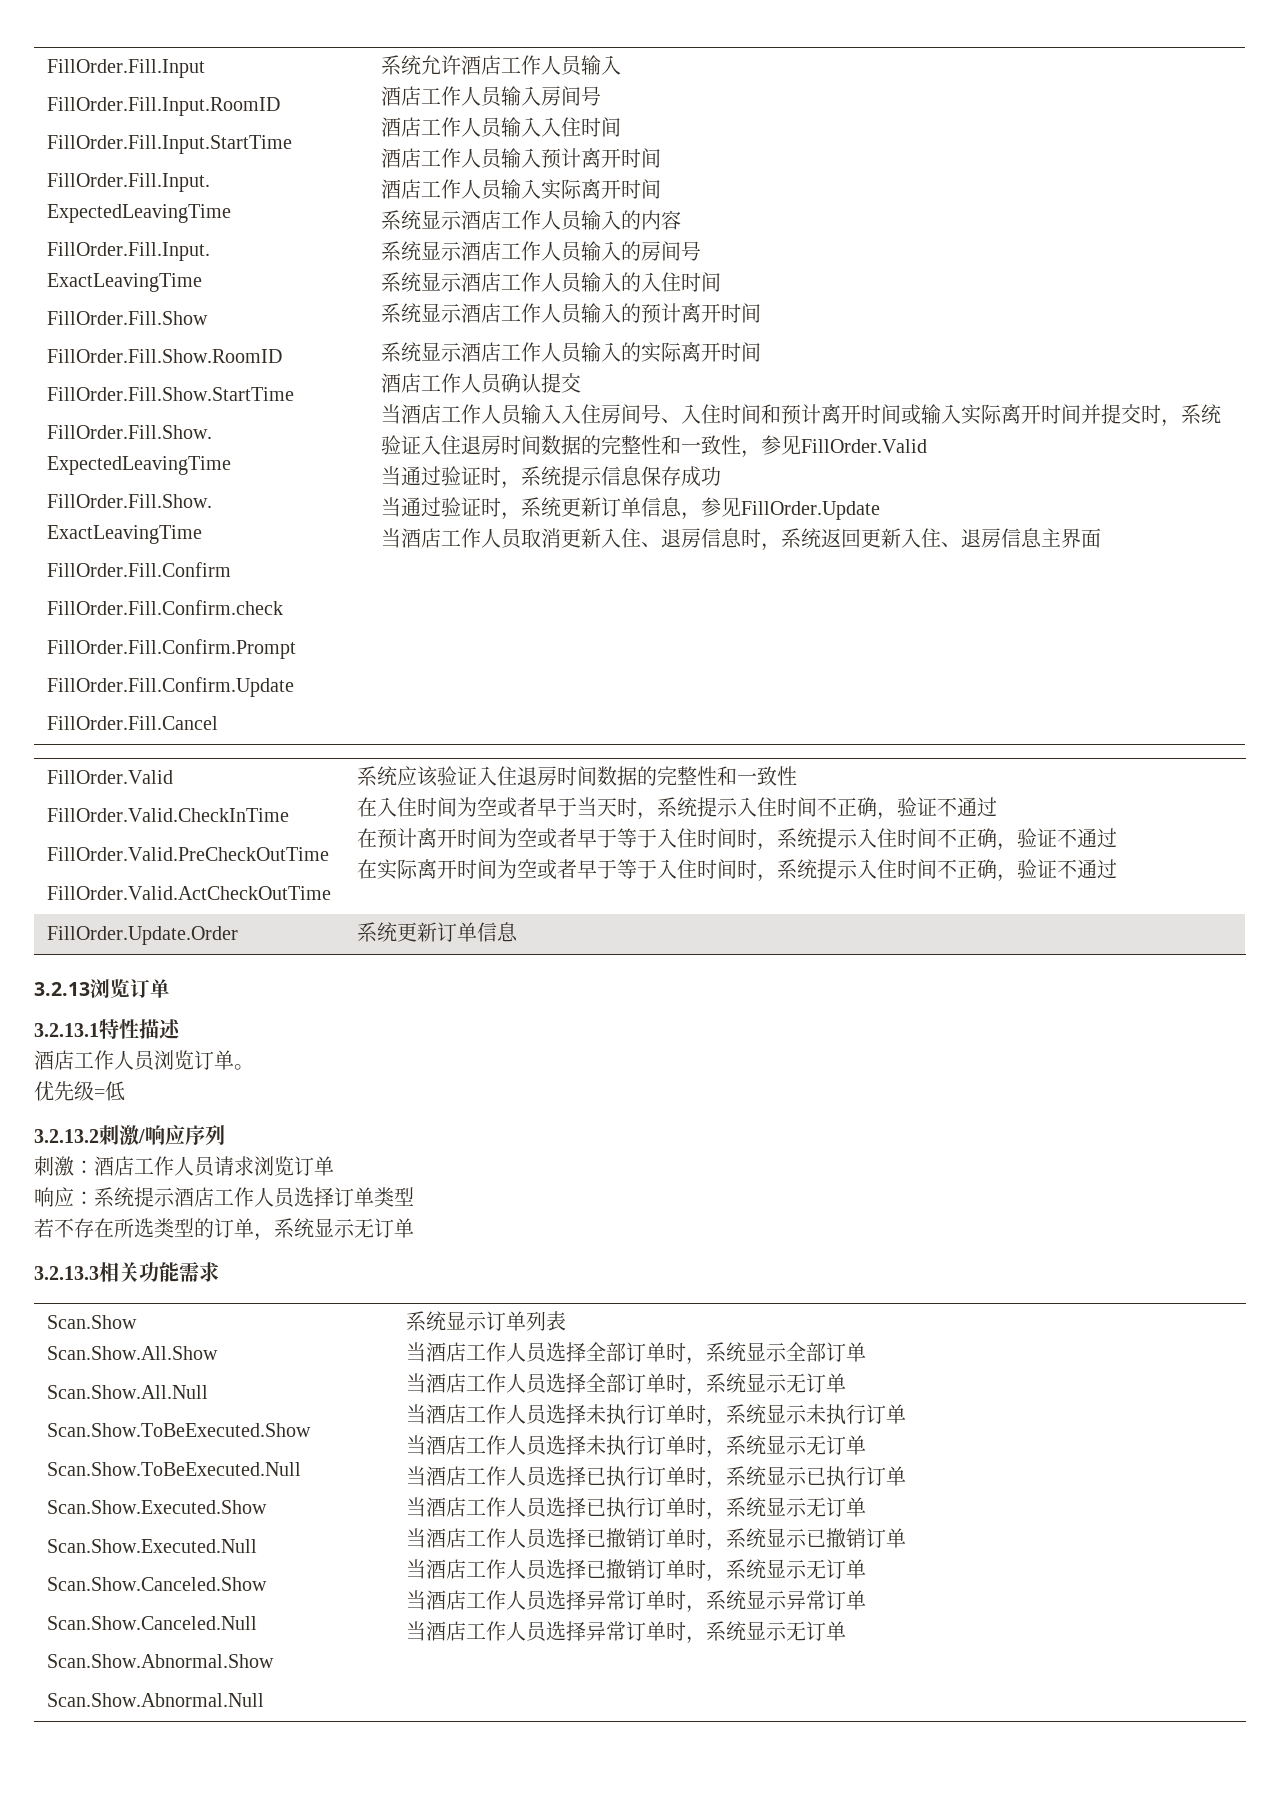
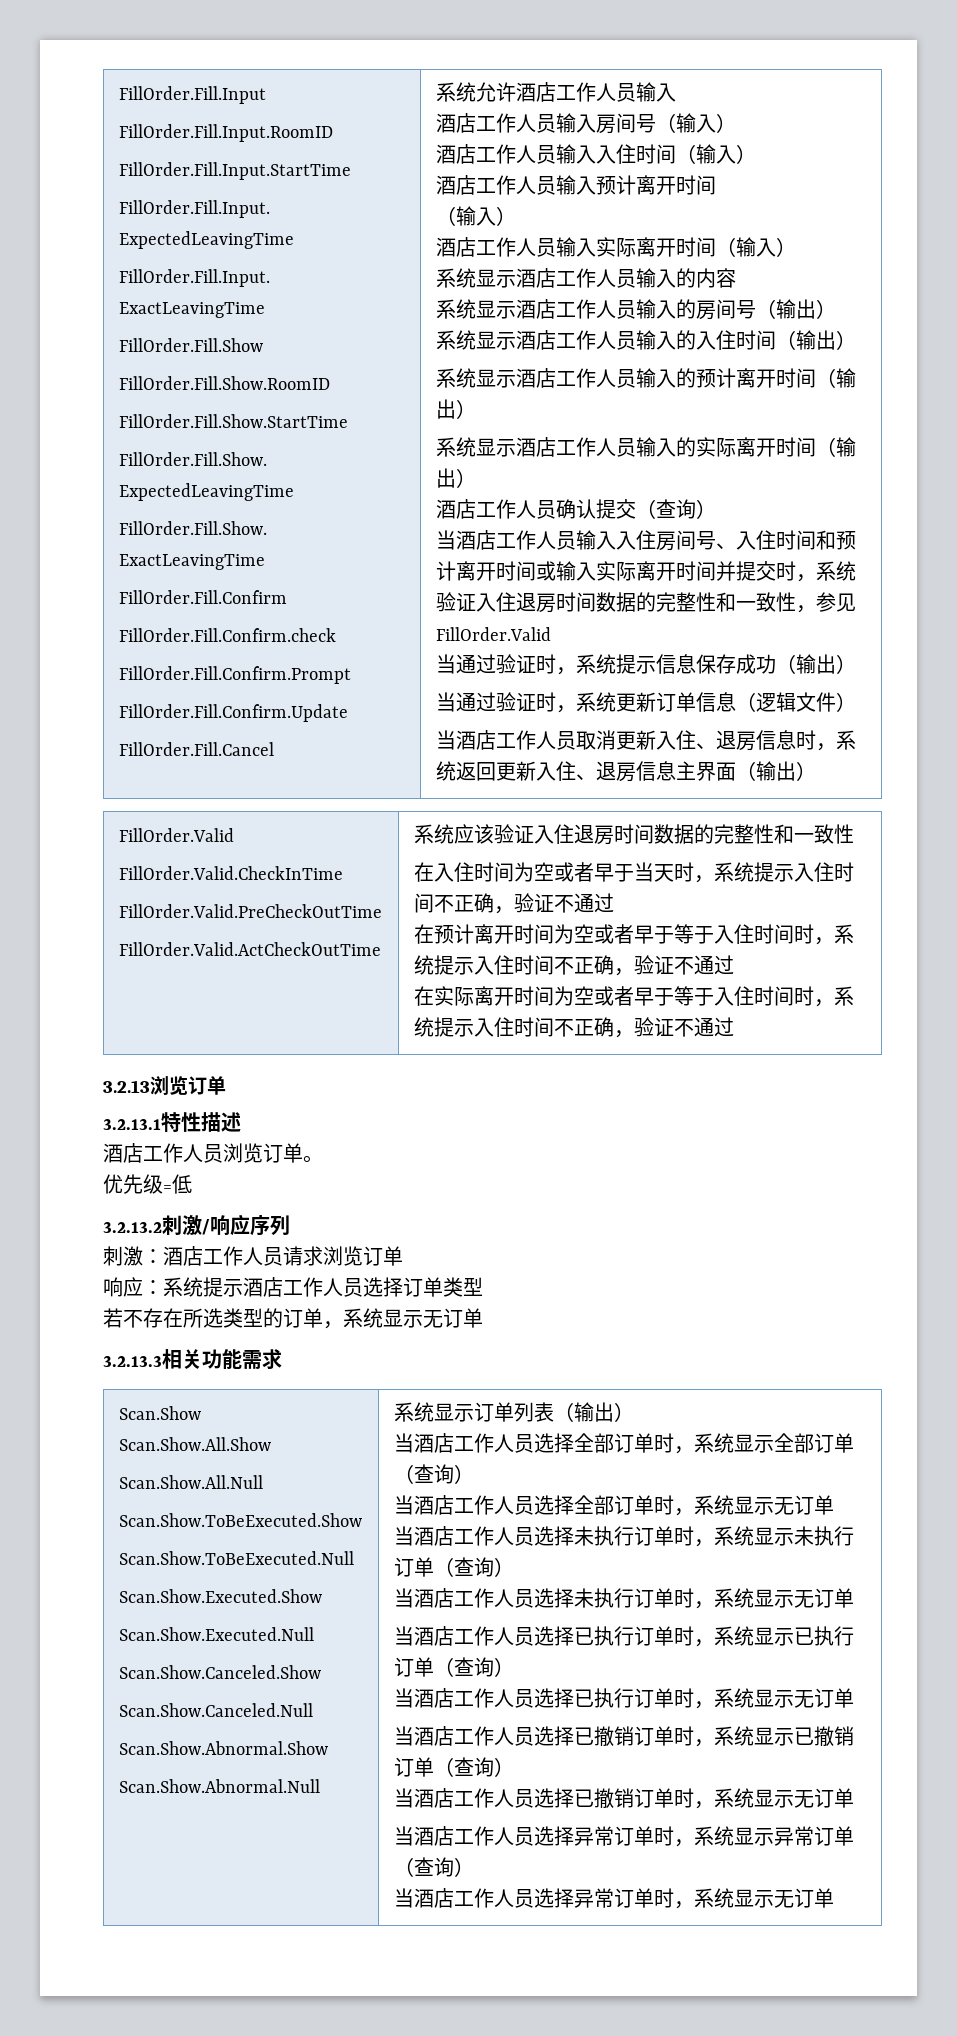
- 酒店工作人员输入房间号
+ 酒店工作人员输入房间号（输入）
- 酒店工作人员输入入住时间
+ 酒店工作人员输入入住时间（输入）
  酒店工作人员输入预计离开时间
+ （输入）
- 酒店工作人员输入实际离开时间
+ 酒店工作人员输入实际离开时间（输入）
- 系统显示酒店工作人员输入的房间号
+ 系统显示酒店工作人员输入的房间号（输出）
- 系统显示酒店工作人员输入的入住时间
+ 系统显示酒店工作人员输入的入住时间（输出）
- 系统显示酒店工作人员输入的预计离开时间
+ 系统显示酒店工作人员输入的预计离开时间（输出）
- 系统显示酒店工作人员输入的实际离开时间
+ 系统显示酒店工作人员输入的实际离开时间（输出）
- 酒店工作人员确认提交
+ 酒店工作人员确认提交（查询）
- 当通过验证时，系统提示信息保存成功
+ 当通过验证时，系统提示信息保存成功（输出）
- 当通过验证时，系统更新订单信息，参见FillOrder.Update
+ 当通过验证时，系统更新订单信息（逻辑文件）
- 当酒店工作人员取消更新入住、退房信息时，系统返回更新入住、退房信息主界面
+ 当酒店工作人员取消更新入住、退房信息时，系统返回更新入住、退房信息主界面（输出）
- FillOrder.Update.Order | 系统更新订单信息
- 系统显示订单列表
+ 系统显示订单列表（输出）
- 当酒店工作人员选择全部订单时，系统显示全部订单
+ 当酒店工作人员选择全部订单时，系统显示全部订单（查询）
- 当酒店工作人员选择未执行订单时，系统显示未执行订单
+ 当酒店工作人员选择未执行订单时，系统显示未执行订单（查询）
- 当酒店工作人员选择已执行订单时，系统显示已执行订单
+ 当酒店工作人员选择已执行订单时，系统显示已执行订单（查询）
- 当酒店工作人员选择已撤销订单时，系统显示已撤销订单
+ 当酒店工作人员选择已撤销订单时，系统显示已撤销订单（查询）
- 当酒店工作人员选择异常订单时，系统显示异常订单
+ 当酒店工作人员选择异常订单时，系统显示异常订单（查询）

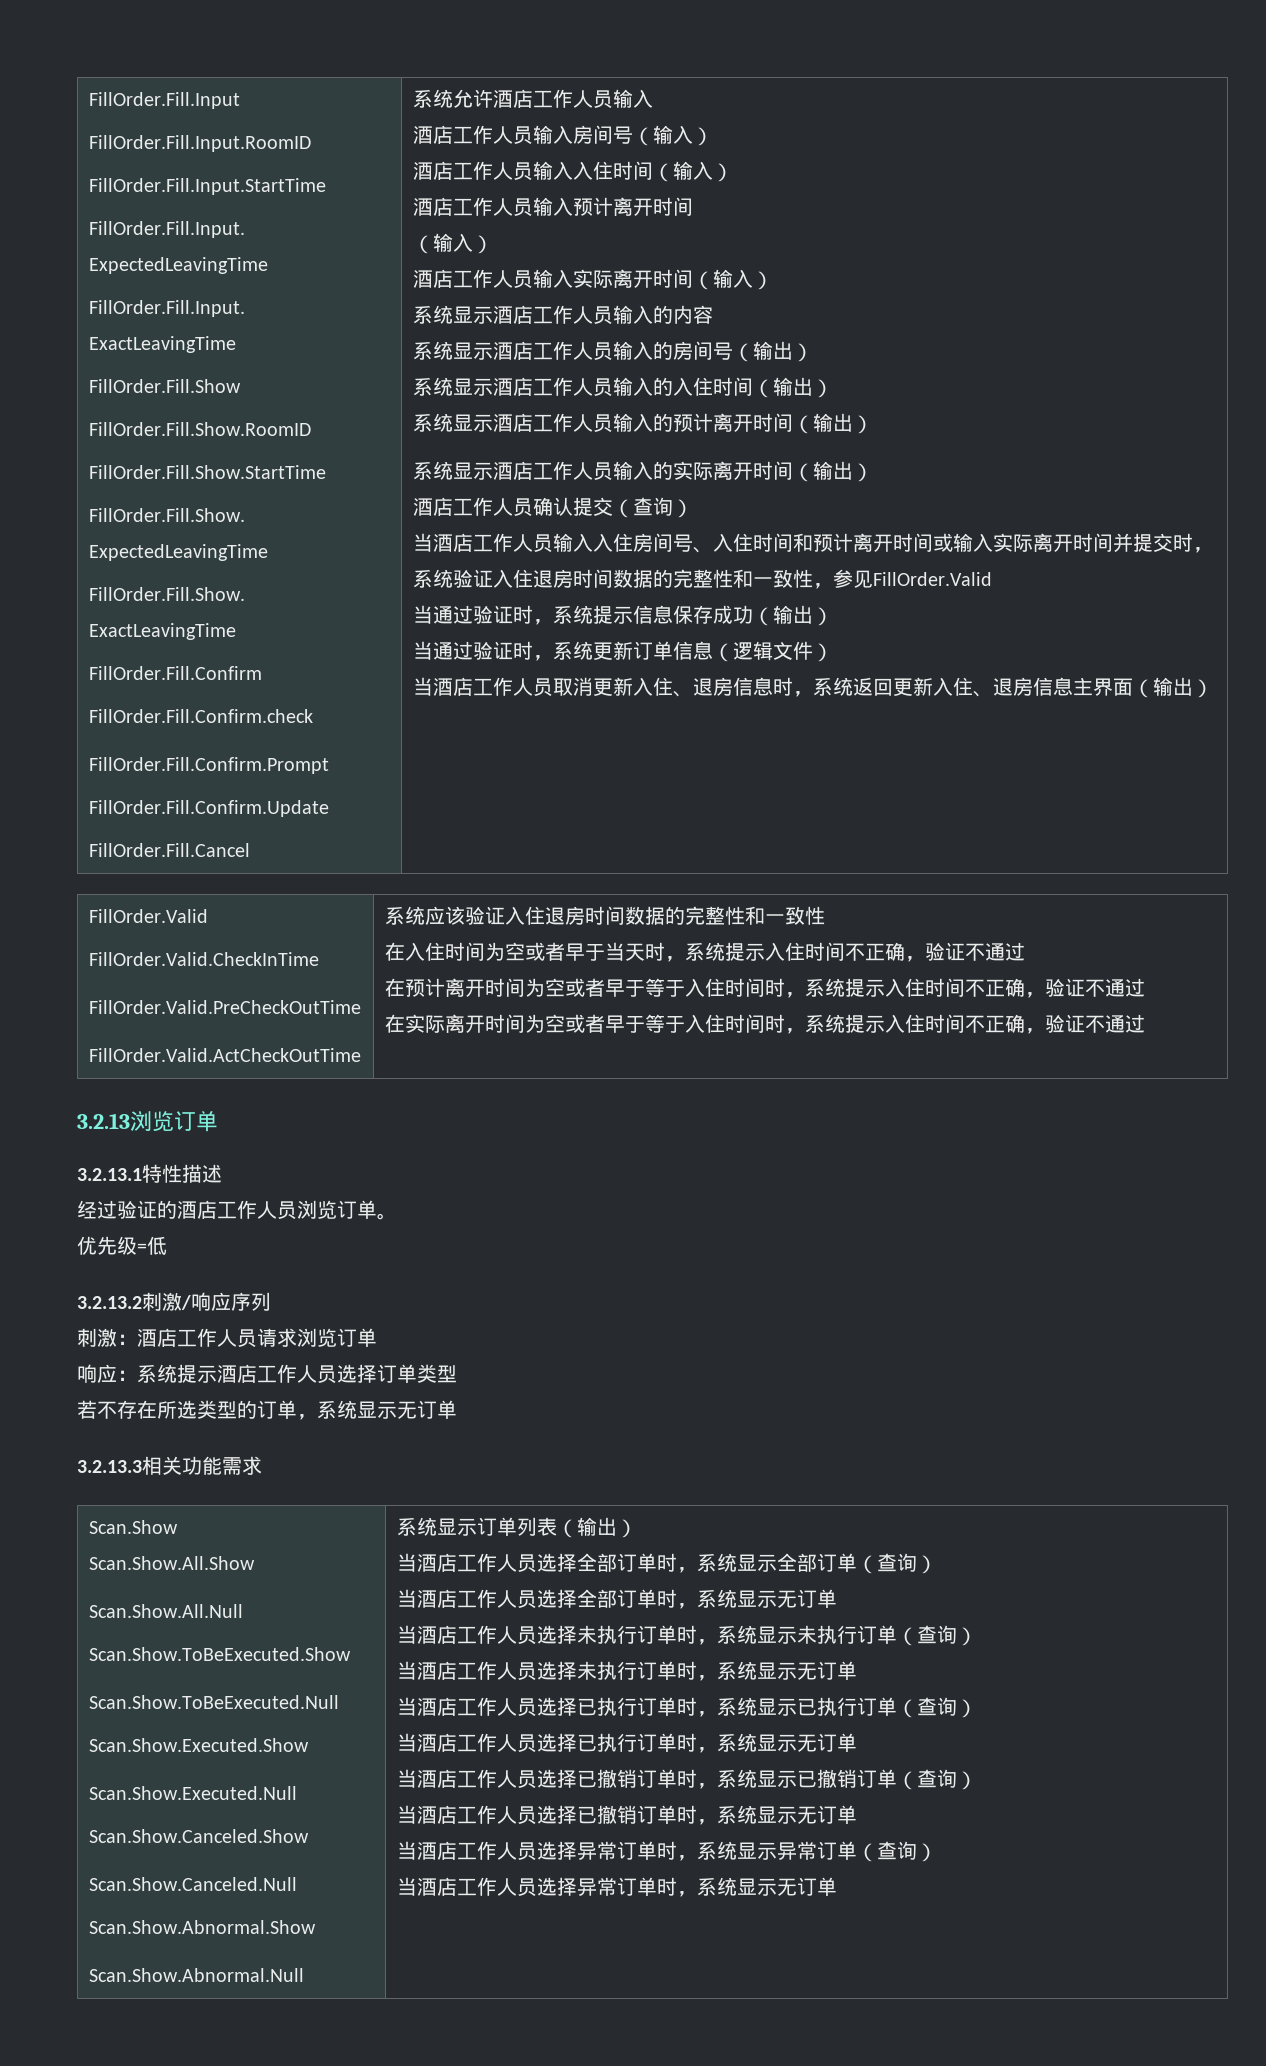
- 酒店工作人员浏览订单。
+ 经过验证的酒店工作人员浏览订单。

